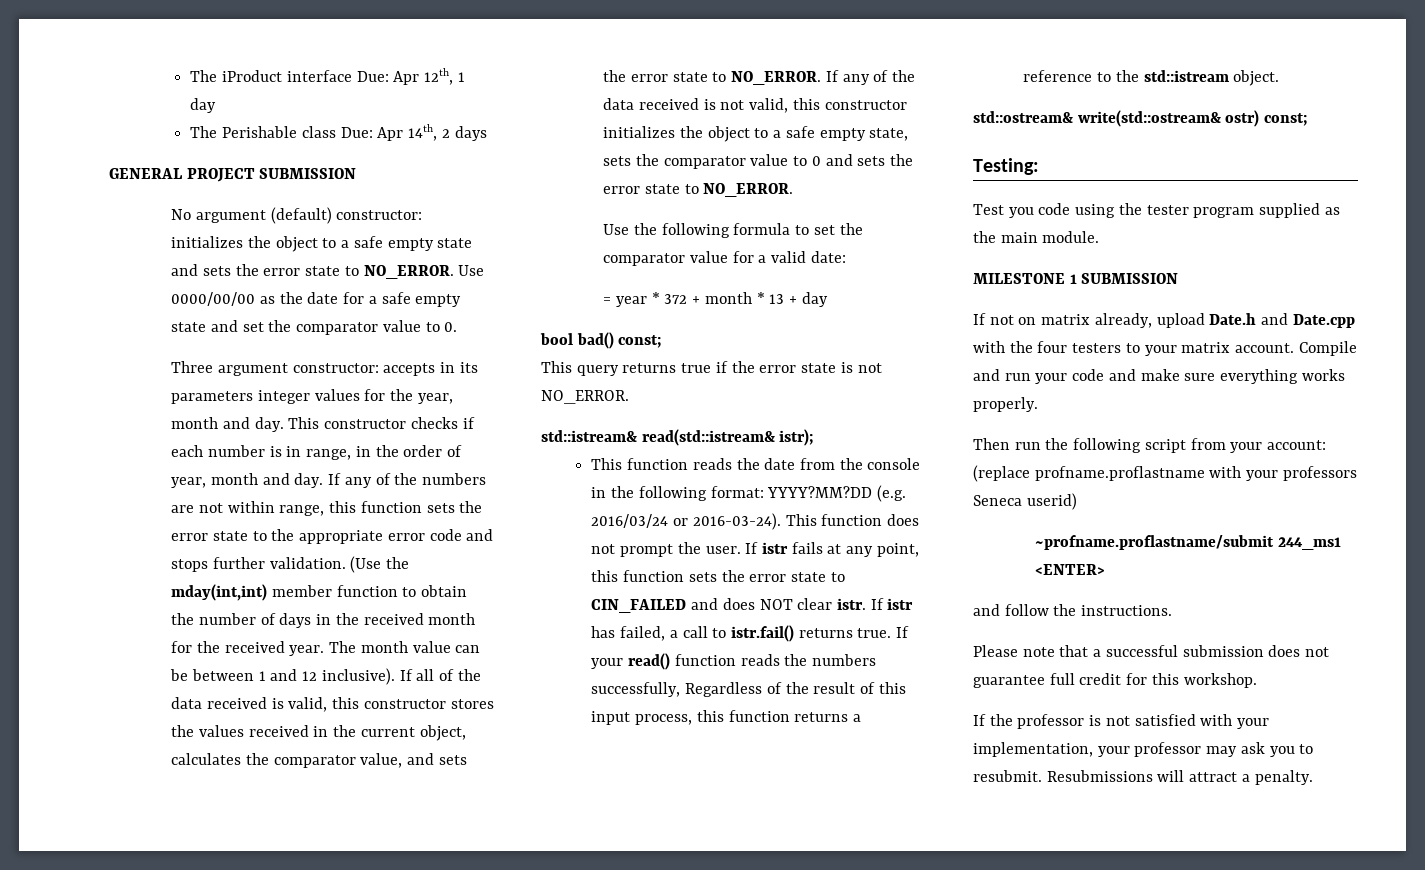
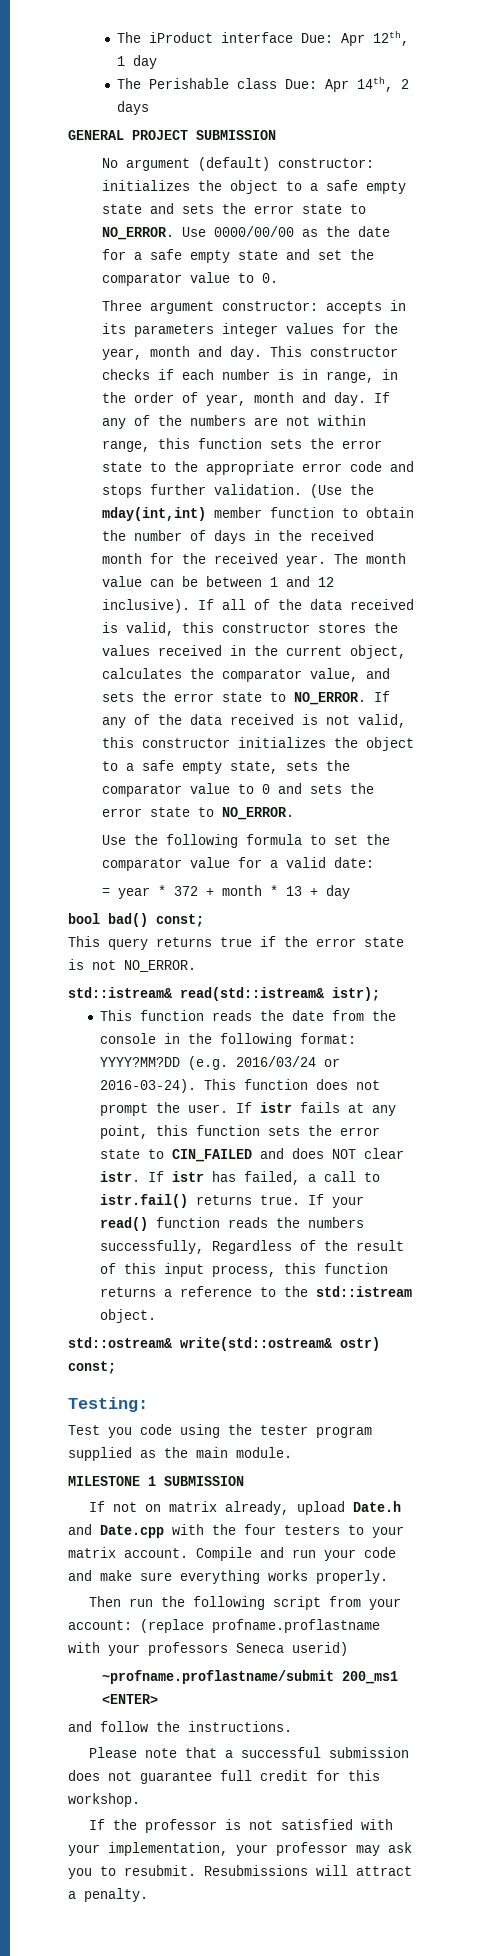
- ~profname.proflastname/submit 244_ms1 <ENTER>
+ ~profname.proflastname/submit 200_ms1 <ENTER>

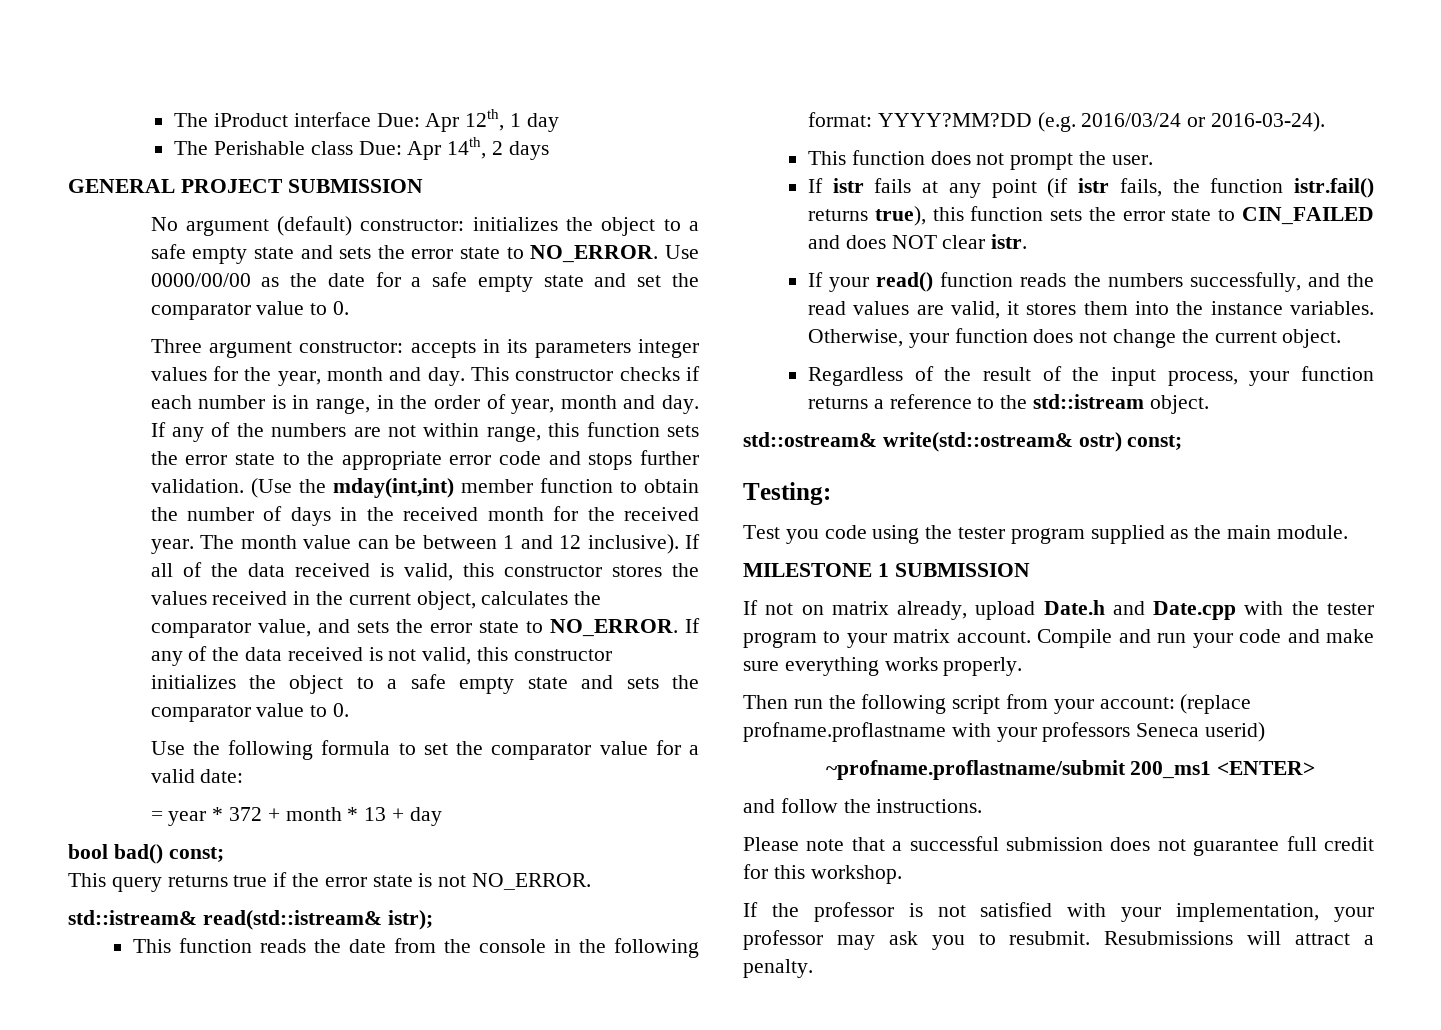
- If any of the data received is not valid, this constructor initializes the object to a safe empty state, sets the comparator value to 0 and sets the error state to NO_ERROR.
+ If any of the data received is not valid, this constructor initializes the object to a safe empty state and sets the comparator value to 0.
- YYYY?MM?DD (e.g. 2016/03/24 or 2016-03-24). This function does not prompt the user. If istr fails at any point, this function sets the error state to CIN_FAILED and does NOT clear istr. If istr has failed, a call to istr.fail() returns true. If your read() function reads the numbers successfully, Regardless of the result of this input process, this function returns a reference to the std::istream object.
+ YYYY?MM?DD (e.g. 2016/03/24 or 2016-03-24).
+ This function does not prompt the user.
+ If istr fails at any point (if istr fails, the function istr.fail() returns true), this function sets the error state to CIN_FAILED and does NOT clear istr.
+ If your read() function reads the numbers successfully, and the read values are valid, it stores them into the instance variables. Otherwise, your function does not change the current object.
+ Regardless of the result of the input process, your function returns a reference to the std::istream object.
- If not on matrix already, upload Date.h and Date.cpp with the four testers to your matrix account.
+ If not on matrix already, upload Date.h and Date.cpp with the tester program to your matrix account.

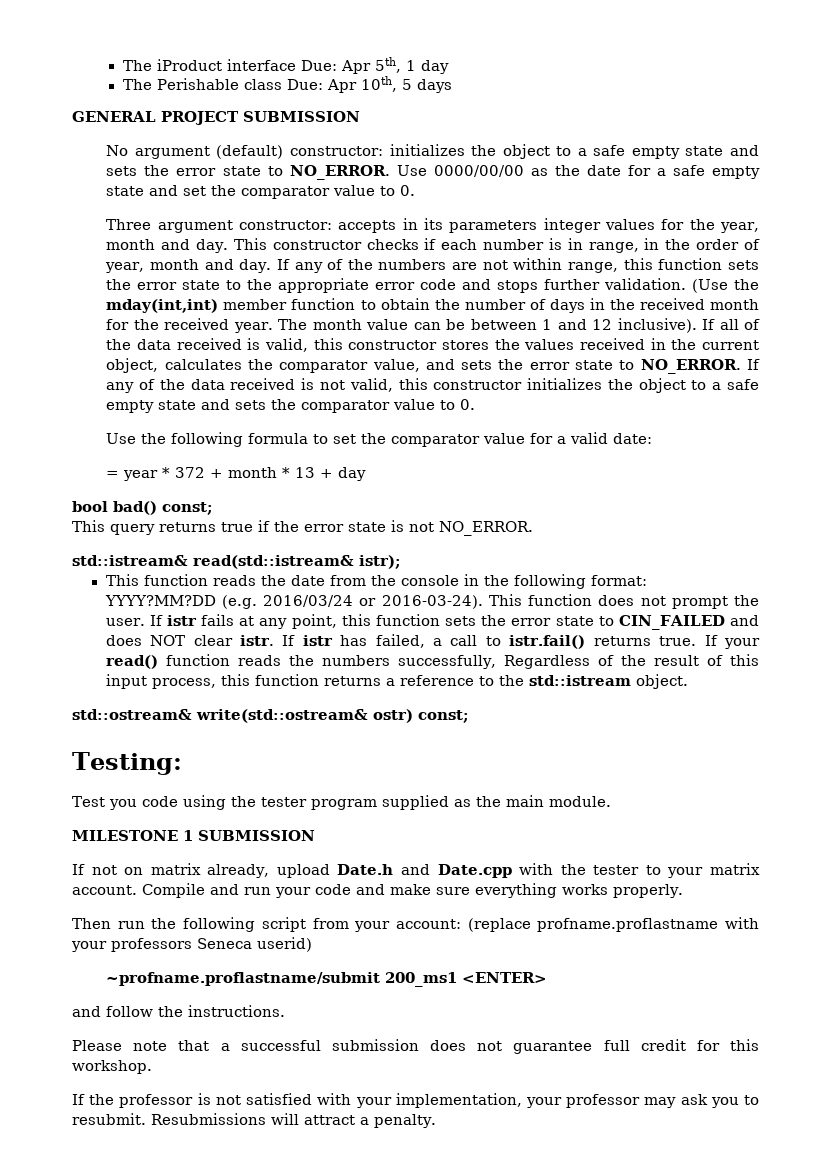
- The iProduct interface Due: Apr 12th, 1 day
+ The iProduct interface Due: Apr 5th, 1 day
- The Perishable class Due: Apr 14th, 2 days
+ The Perishable class Due: Apr 10th, 5 days
- YYYY?MM?DD (e.g. 2016/03/24 or 2016-03-24).
- This function does not prompt the user.
- If istr fails at any point (if istr fails, the function istr.fail() returns true), this function sets the error state to CIN_FAILED and does NOT clear istr.
- If your read() function reads the numbers successfully, and the read values are valid, it stores them into the instance variables. Otherwise, your function does not change the current object.
- Regardless of the result of the input process, your function returns a reference to the std::istream object.
+ YYYY?MM?DD (e.g. 2016/03/24 or 2016-03-24). This function does not prompt the user. If istr fails at any point, this function sets the error state to CIN_FAILED and does NOT clear istr. If istr has failed, a call to istr.fail() returns true. If your read() function reads the numbers successfully, Regardless of the result of this input process, this function returns a reference to the std::istream object.
- If not on matrix already, upload Date.h and Date.cpp with the tester program to your matrix account.
+ If not on matrix already, upload Date.h and Date.cpp with the tester to your matrix account.

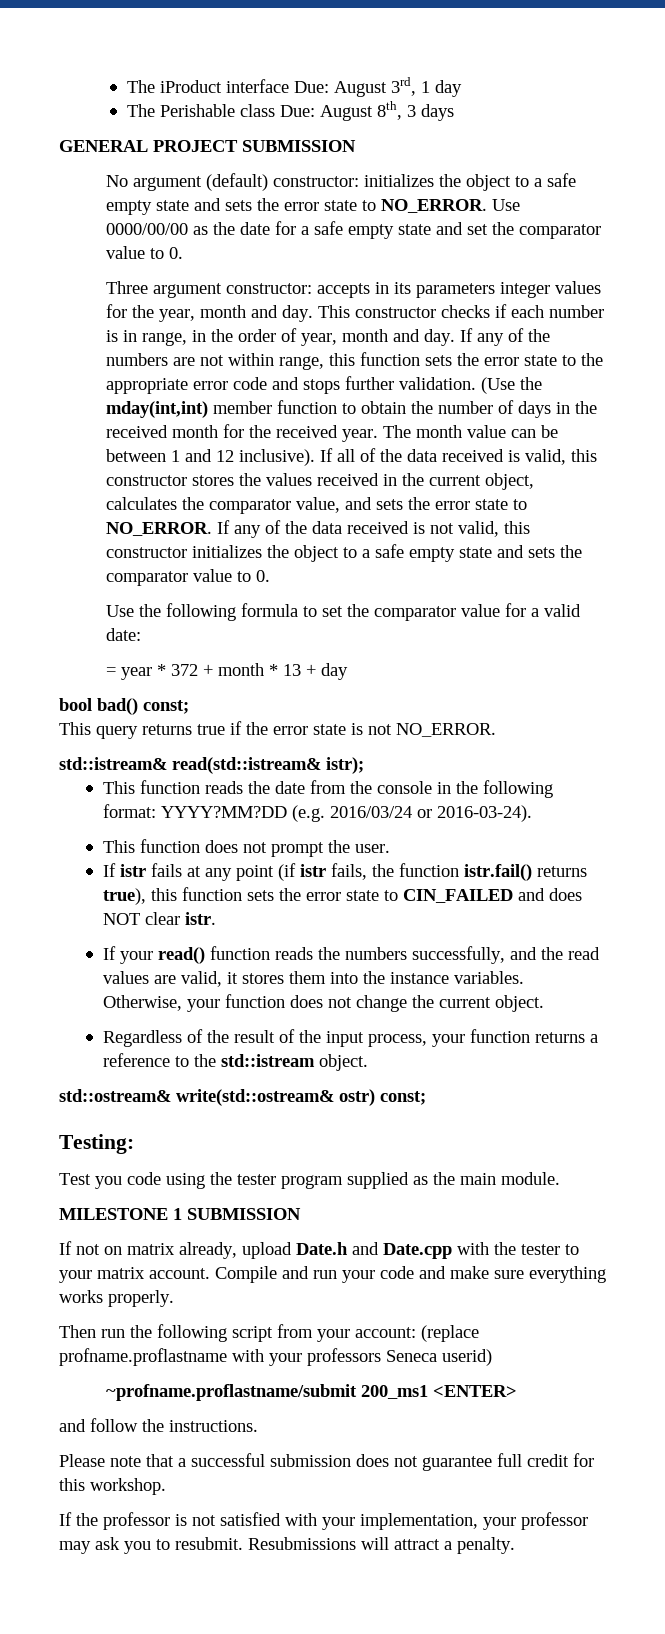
- The iProduct interface Due: Apr 5th, 1 day
+ The iProduct interface Due: August 3rd, 1 day
- The Perishable class Due: Apr 10th, 5 days
+ The Perishable class Due: August 8th, 3 days
- YYYY?MM?DD (e.g. 2016/03/24 or 2016-03-24). This function does not prompt the user. If istr fails at any point, this function sets the error state to CIN_FAILED and does NOT clear istr. If istr has failed, a call to istr.fail() returns true. If your read() function reads the numbers successfully, Regardless of the result of this input process, this function returns a reference to the std::istream object.
+ YYYY?MM?DD (e.g. 2016/03/24 or 2016-03-24).
+ This function does not prompt the user.
+ If istr fails at any point (if istr fails, the function istr.fail() returns true), this function sets the error state to CIN_FAILED and does NOT clear istr.
+ If your read() function reads the numbers successfully, and the read values are valid, it stores them into the instance variables. Otherwise, your function does not change the current object.
+ Regardless of the result of the input process, your function returns a reference to the std::istream object.

